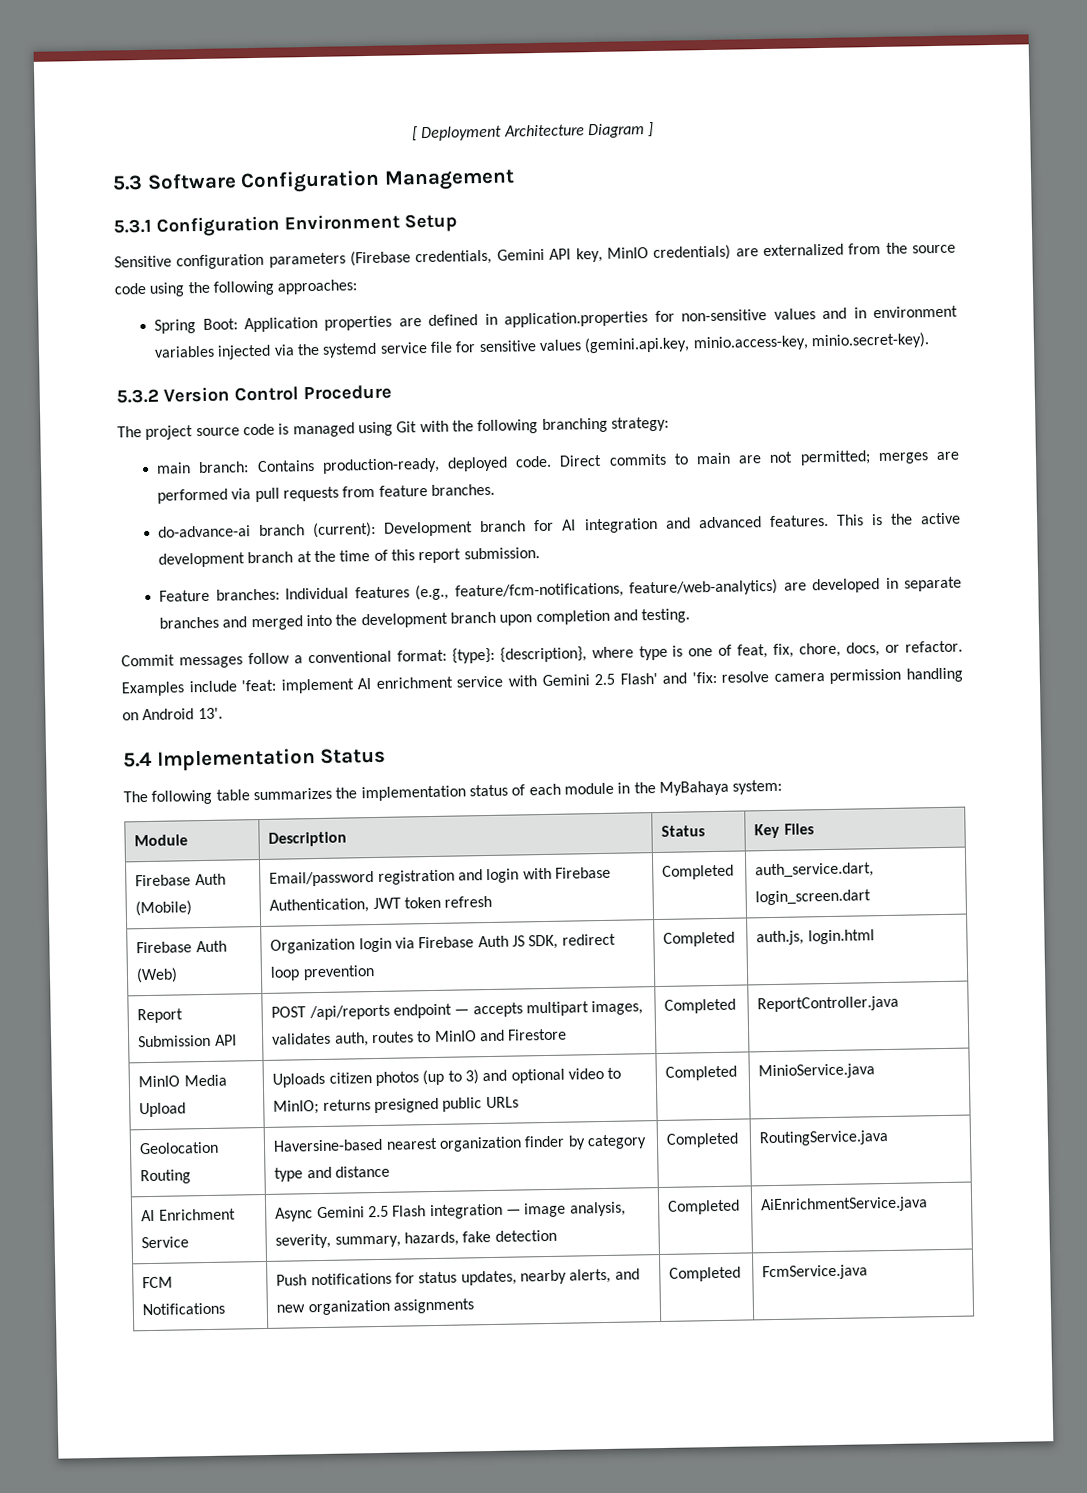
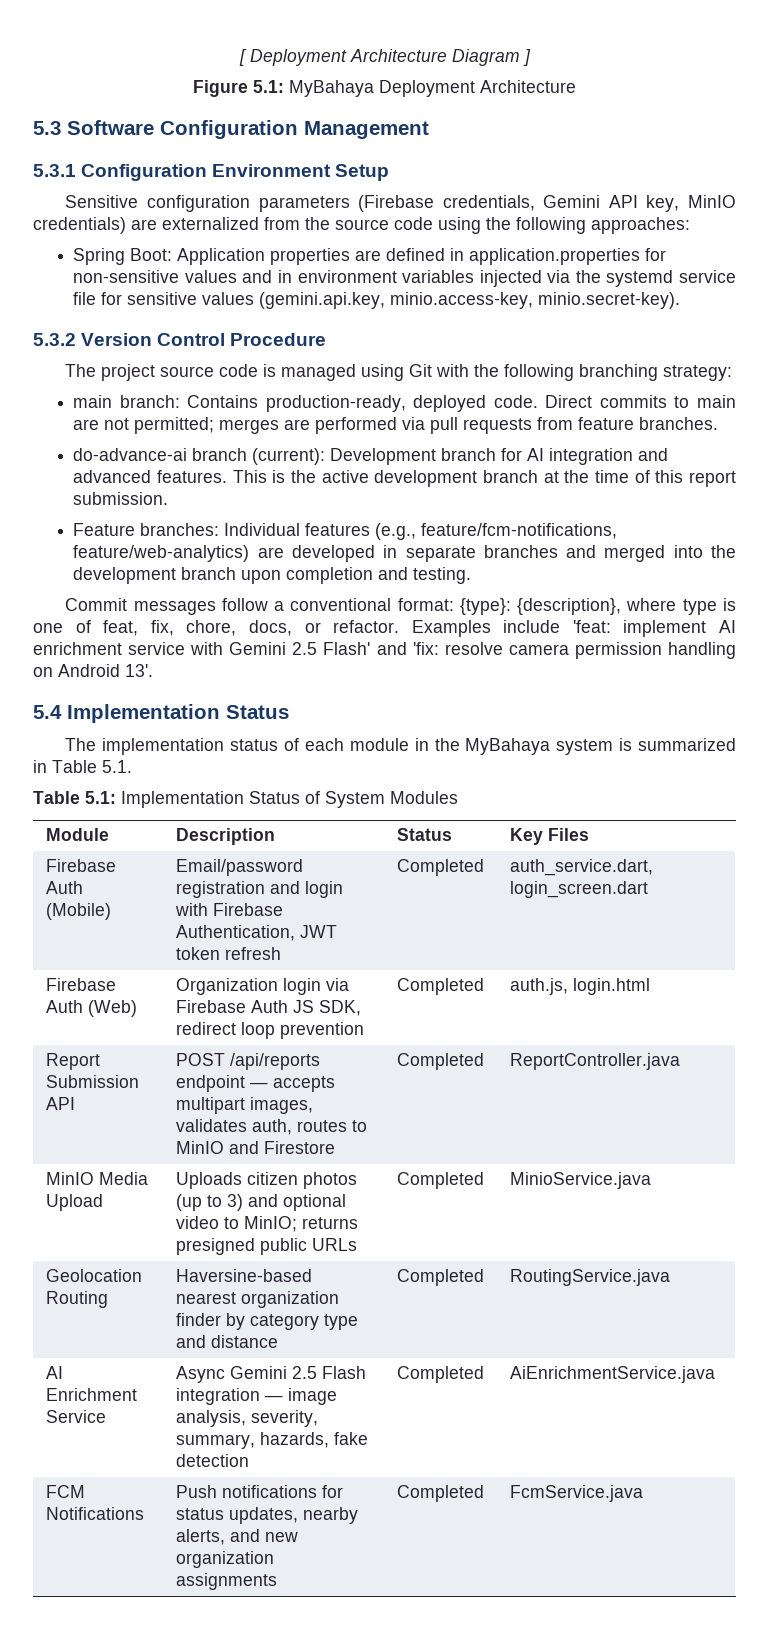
+ Figure 5.1: MyBahaya Deployment Architecture
- The following table summarizes the implementation status of each module in the MyBahaya system:
+ The implementation status of each module in the MyBahaya system is summarized in Table 5.1.
+ Table 5.1: Implementation Status of System Modules

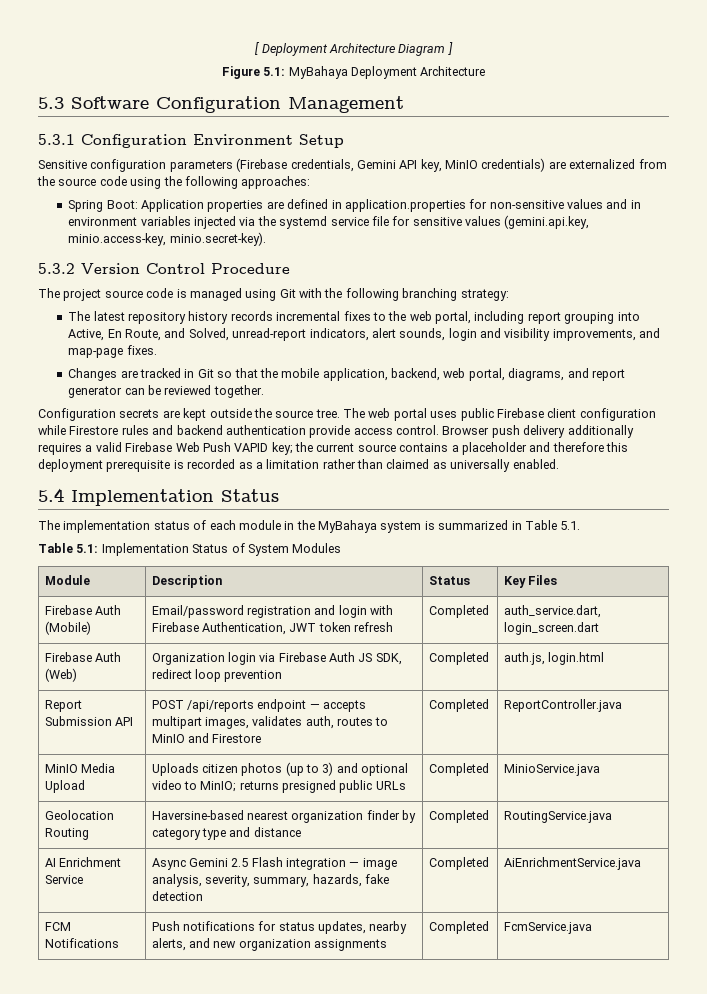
- main branch: Contains production-ready, deployed code. Direct commits to main are not permitted; merges are performed via pull requests from feature branches.
- do-advance-ai branch (current): Development branch for AI integration and advanced features. This is the active development branch at the time of this report submission.
- Feature branches: Individual features (e.g., feature/fcm-notifications, feature/web-analytics) are developed in separate branches and merged into the development branch upon completion and testing.
- Commit messages follow a conventional format: {type}: {description}, where type is one of feat, fix, chore, docs, or refactor. Examples include 'feat: implement AI enrichment service with Gemini 2.5 Flash' and 'fix: resolve camera permission handling on Android 13'.
+ The latest repository history records incremental fixes to the web portal, including report grouping into Active, En Route, and Solved, unread-report indicators, alert sounds, login and visibility improvements, and map-page fixes.
+ Changes are tracked in Git so that the mobile application, backend, web portal, diagrams, and report generator can be reviewed together.
+ Configuration secrets are kept outside the source tree. The web portal uses public Firebase client configuration while Firestore rules and backend authentication provide access control. Browser push delivery additionally requires a valid Firebase Web Push VAPID key; the current source contains a placeholder and therefore this deployment prerequisite is recorded as a limitation rather than claimed as universally enabled.

